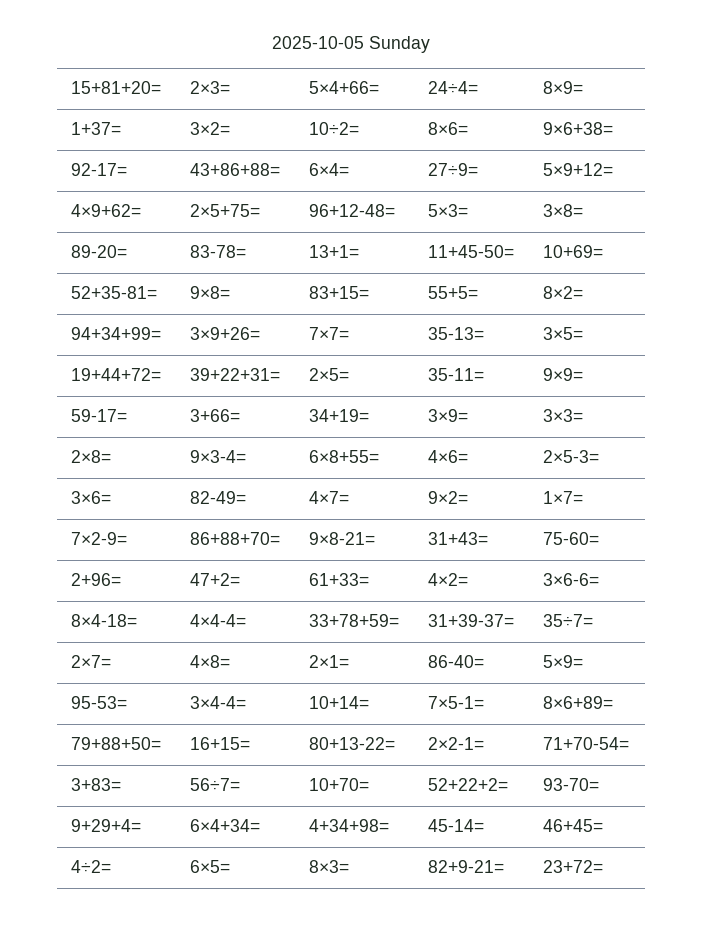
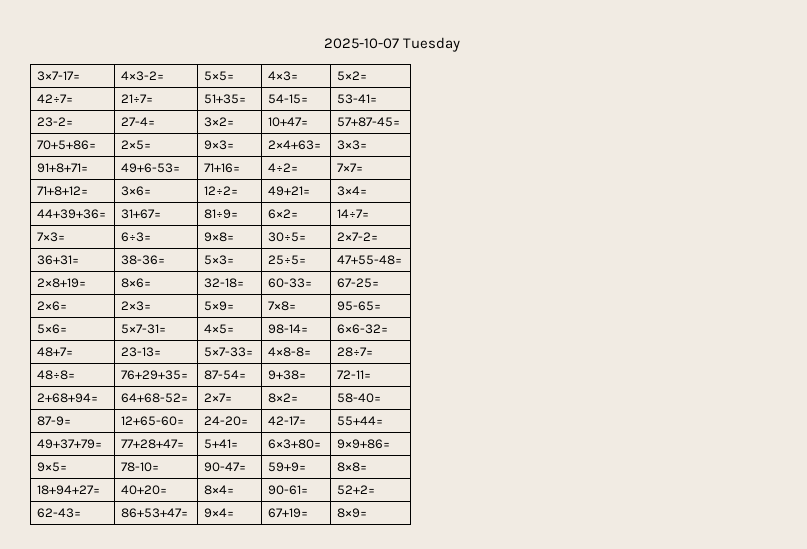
- 2025-10-05 Sunday
- 15+81+20= | 2×3= | 5×4+66= | 24÷4= | 8×9=
- 1+37= | 3×2= | 10÷2= | 8×6= | 9×6+38=
- 92-17= | 43+86+88= | 6×4= | 27÷9= | 5×9+12=
- 4×9+62= | 2×5+75= | 96+12-48= | 5×3= | 3×8=
- 89-20= | 83-78= | 13+1= | 11+45-50= | 10+69=
- 52+35-81= | 9×8= | 83+15= | 55+5= | 8×2=
- 94+34+99= | 3×9+26= | 7×7= | 35-13= | 3×5=
- 19+44+72= | 39+22+31= | 2×5= | 35-11= | 9×9=
- 59-17= | 3+66= | 34+19= | 3×9= | 3×3=
- 2×8= | 9×3-4= | 6×8+55= | 4×6= | 2×5-3=
- 3×6= | 82-49= | 4×7= | 9×2= | 1×7=
- 7×2-9= | 86+88+70= | 9×8-21= | 31+43= | 75-60=
- 2+96= | 47+2= | 61+33= | 4×2= | 3×6-6=
- 8×4-18= | 4×4-4= | 33+78+59= | 31+39-37= | 35÷7=
- 2×7= | 4×8= | 2×1= | 86-40= | 5×9=
- 95-53= | 3×4-4= | 10+14= | 7×5-1= | 8×6+89=
- 79+88+50= | 16+15= | 80+13-22= | 2×2-1= | 71+70-54=
- 3+83= | 56÷7= | 10+70= | 52+22+2= | 93-70=
- 9+29+4= | 6×4+34= | 4+34+98= | 45-14= | 46+45=
- 4÷2= | 6×5= | 8×3= | 82+9-21= | 23+72=
+ 2025-10-07 Tuesday
+ 3×7-17= | 4×3-2= | 5×5= | 4×3= | 5×2=
+ 42÷7= | 21÷7= | 51+35= | 54-15= | 53-41=
+ 23-2= | 27-4= | 3×2= | 10+47= | 57+87-45=
+ 70+5+86= | 2×5= | 9×3= | 2×4+63= | 3×3=
+ 91+8+71= | 49+6-53= | 71+16= | 4÷2= | 7×7=
+ 71+8+12= | 3×6= | 12÷2= | 49+21= | 3×4=
+ 44+39+36= | 31+67= | 81÷9= | 6×2= | 14÷7=
+ 7×3= | 6÷3= | 9×8= | 30÷5= | 2×7-2=
+ 36+31= | 38-36= | 5×3= | 25÷5= | 47+55-48=
+ 2×8+19= | 8×6= | 32-18= | 60-33= | 67-25=
+ 2×6= | 2×3= | 5×9= | 7×8= | 95-65=
+ 5×6= | 5×7-31= | 4×5= | 98-14= | 6×6-32=
+ 48+7= | 23-13= | 5×7-33= | 4×8-8= | 28÷7=
+ 48÷8= | 76+29+35= | 87-54= | 9+38= | 72-11=
+ 2+68+94= | 64+68-52= | 2×7= | 8×2= | 58-40=
+ 87-9= | 12+65-60= | 24-20= | 42-17= | 55+44=
+ 49+37+79= | 77+28+47= | 5+41= | 6×3+80= | 9×9+86=
+ 9×5= | 78-10= | 90-47= | 59+9= | 8×8=
+ 18+94+27= | 40+20= | 8×4= | 90-61= | 52+2=
+ 62-43= | 86+53+47= | 9×4= | 67+19= | 8×9=

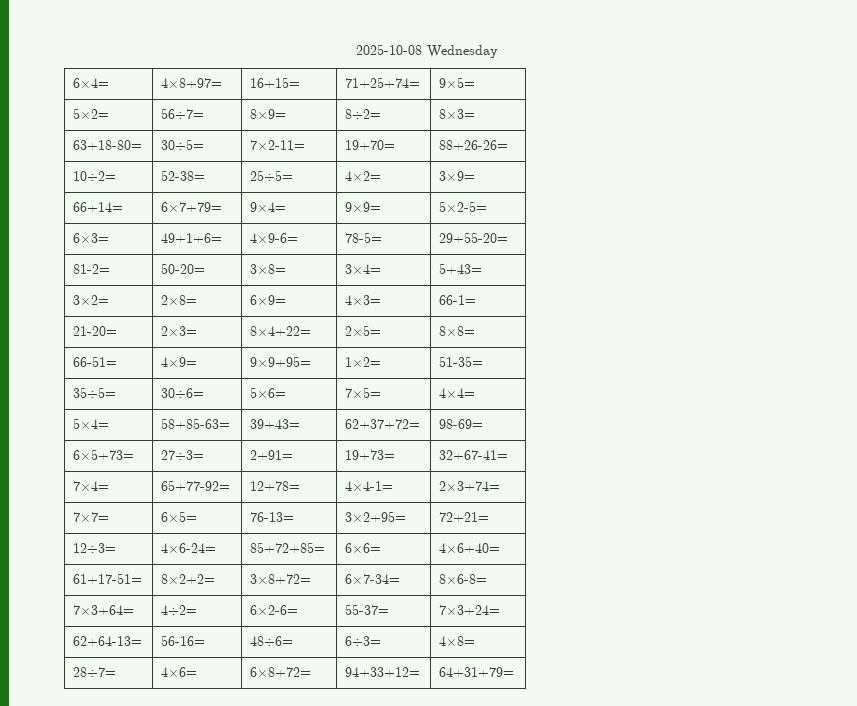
- 2025-10-07 Tuesday
- 3×7-17= | 4×3-2= | 5×5= | 4×3= | 5×2=
- 42÷7= | 21÷7= | 51+35= | 54-15= | 53-41=
- 23-2= | 27-4= | 3×2= | 10+47= | 57+87-45=
- 70+5+86= | 2×5= | 9×3= | 2×4+63= | 3×3=
- 91+8+71= | 49+6-53= | 71+16= | 4÷2= | 7×7=
- 71+8+12= | 3×6= | 12÷2= | 49+21= | 3×4=
- 44+39+36= | 31+67= | 81÷9= | 6×2= | 14÷7=
- 7×3= | 6÷3= | 9×8= | 30÷5= | 2×7-2=
- 36+31= | 38-36= | 5×3= | 25÷5= | 47+55-48=
- 2×8+19= | 8×6= | 32-18= | 60-33= | 67-25=
- 2×6= | 2×3= | 5×9= | 7×8= | 95-65=
- 5×6= | 5×7-31= | 4×5= | 98-14= | 6×6-32=
- 48+7= | 23-13= | 5×7-33= | 4×8-8= | 28÷7=
- 48÷8= | 76+29+35= | 87-54= | 9+38= | 72-11=
- 2+68+94= | 64+68-52= | 2×7= | 8×2= | 58-40=
- 87-9= | 12+65-60= | 24-20= | 42-17= | 55+44=
- 49+37+79= | 77+28+47= | 5+41= | 6×3+80= | 9×9+86=
- 9×5= | 78-10= | 90-47= | 59+9= | 8×8=
- 18+94+27= | 40+20= | 8×4= | 90-61= | 52+2=
- 62-43= | 86+53+47= | 9×4= | 67+19= | 8×9=
+ 2025-10-08 Wednesday
+ 6×4= | 4×8+97= | 16+15= | 71+25+74= | 9×5=
+ 5×2= | 56÷7= | 8×9= | 8÷2= | 8×3=
+ 63+18-80= | 30÷5= | 7×2-11= | 19+70= | 88+26-26=
+ 10÷2= | 52-38= | 25÷5= | 4×2= | 3×9=
+ 66+14= | 6×7+79= | 9×4= | 9×9= | 5×2-5=
+ 6×3= | 49+1+6= | 4×9-6= | 78-5= | 29+55-20=
+ 81-2= | 50-20= | 3×8= | 3×4= | 5+43=
+ 3×2= | 2×8= | 6×9= | 4×3= | 66-1=
+ 21-20= | 2×3= | 8×4+22= | 2×5= | 8×8=
+ 66-51= | 4×9= | 9×9+95= | 1×2= | 51-35=
+ 35÷5= | 30÷6= | 5×6= | 7×5= | 4×4=
+ 5×4= | 58+85-63= | 39+43= | 62+37+72= | 98-69=
+ 6×5+73= | 27÷3= | 2+91= | 19+73= | 32+67-41=
+ 7×4= | 65+77-92= | 12+78= | 4×4-1= | 2×3+74=
+ 7×7= | 6×5= | 76-13= | 3×2+95= | 72+21=
+ 12÷3= | 4×6-24= | 85+72+85= | 6×6= | 4×6+40=
+ 61+17-51= | 8×2+2= | 3×8+72= | 6×7-34= | 8×6-8=
+ 7×3+64= | 4÷2= | 6×2-6= | 55-37= | 7×3+24=
+ 62+64-13= | 56-16= | 48÷6= | 6÷3= | 4×8=
+ 28÷7= | 4×6= | 6×8+72= | 94+33+12= | 64+31+79=

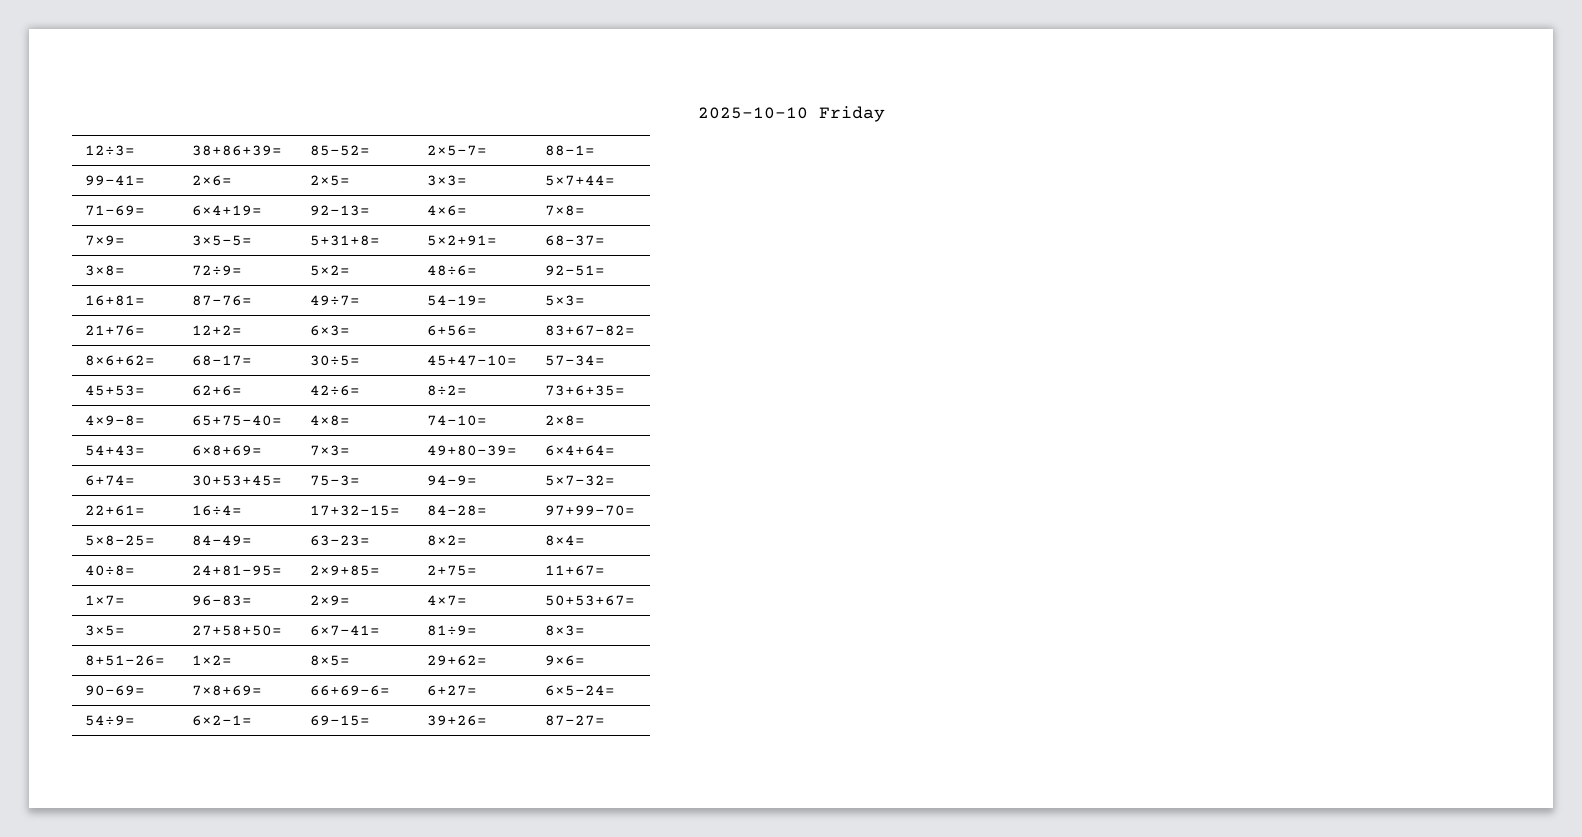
- 2025-10-08 Wednesday
- 6×4= | 4×8+97= | 16+15= | 71+25+74= | 9×5=
- 5×2= | 56÷7= | 8×9= | 8÷2= | 8×3=
- 63+18-80= | 30÷5= | 7×2-11= | 19+70= | 88+26-26=
- 10÷2= | 52-38= | 25÷5= | 4×2= | 3×9=
- 66+14= | 6×7+79= | 9×4= | 9×9= | 5×2-5=
- 6×3= | 49+1+6= | 4×9-6= | 78-5= | 29+55-20=
- 81-2= | 50-20= | 3×8= | 3×4= | 5+43=
- 3×2= | 2×8= | 6×9= | 4×3= | 66-1=
- 21-20= | 2×3= | 8×4+22= | 2×5= | 8×8=
- 66-51= | 4×9= | 9×9+95= | 1×2= | 51-35=
- 35÷5= | 30÷6= | 5×6= | 7×5= | 4×4=
- 5×4= | 58+85-63= | 39+43= | 62+37+72= | 98-69=
- 6×5+73= | 27÷3= | 2+91= | 19+73= | 32+67-41=
- 7×4= | 65+77-92= | 12+78= | 4×4-1= | 2×3+74=
- 7×7= | 6×5= | 76-13= | 3×2+95= | 72+21=
- 12÷3= | 4×6-24= | 85+72+85= | 6×6= | 4×6+40=
- 61+17-51= | 8×2+2= | 3×8+72= | 6×7-34= | 8×6-8=
- 7×3+64= | 4÷2= | 6×2-6= | 55-37= | 7×3+24=
- 62+64-13= | 56-16= | 48÷6= | 6÷3= | 4×8=
- 28÷7= | 4×6= | 6×8+72= | 94+33+12= | 64+31+79=
+ 2025-10-10 Friday
+ 12÷3= | 38+86+39= | 85-52= | 2×5-7= | 88-1=
+ 99-41= | 2×6= | 2×5= | 3×3= | 5×7+44=
+ 71-69= | 6×4+19= | 92-13= | 4×6= | 7×8=
+ 7×9= | 3×5-5= | 5+31+8= | 5×2+91= | 68-37=
+ 3×8= | 72÷9= | 5×2= | 48÷6= | 92-51=
+ 16+81= | 87-76= | 49÷7= | 54-19= | 5×3=
+ 21+76= | 12+2= | 6×3= | 6+56= | 83+67-82=
+ 8×6+62= | 68-17= | 30÷5= | 45+47-10= | 57-34=
+ 45+53= | 62+6= | 42÷6= | 8÷2= | 73+6+35=
+ 4×9-8= | 65+75-40= | 4×8= | 74-10= | 2×8=
+ 54+43= | 6×8+69= | 7×3= | 49+80-39= | 6×4+64=
+ 6+74= | 30+53+45= | 75-3= | 94-9= | 5×7-32=
+ 22+61= | 16÷4= | 17+32-15= | 84-28= | 97+99-70=
+ 5×8-25= | 84-49= | 63-23= | 8×2= | 8×4=
+ 40÷8= | 24+81-95= | 2×9+85= | 2+75= | 11+67=
+ 1×7= | 96-83= | 2×9= | 4×7= | 50+53+67=
+ 3×5= | 27+58+50= | 6×7-41= | 81÷9= | 8×3=
+ 8+51-26= | 1×2= | 8×5= | 29+62= | 9×6=
+ 90-69= | 7×8+69= | 66+69-6= | 6+27= | 6×5-24=
+ 54÷9= | 6×2-1= | 69-15= | 39+26= | 87-27=

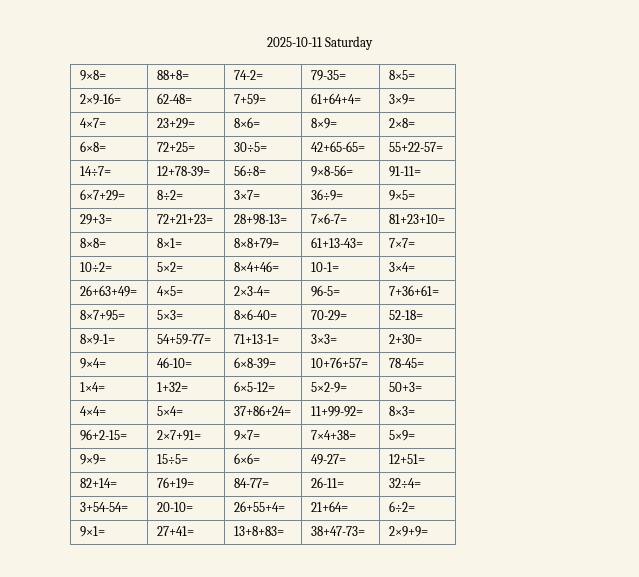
- 2025-10-10 Friday
- 12÷3= | 38+86+39= | 85-52= | 2×5-7= | 88-1=
- 99-41= | 2×6= | 2×5= | 3×3= | 5×7+44=
- 71-69= | 6×4+19= | 92-13= | 4×6= | 7×8=
- 7×9= | 3×5-5= | 5+31+8= | 5×2+91= | 68-37=
- 3×8= | 72÷9= | 5×2= | 48÷6= | 92-51=
- 16+81= | 87-76= | 49÷7= | 54-19= | 5×3=
- 21+76= | 12+2= | 6×3= | 6+56= | 83+67-82=
- 8×6+62= | 68-17= | 30÷5= | 45+47-10= | 57-34=
- 45+53= | 62+6= | 42÷6= | 8÷2= | 73+6+35=
- 4×9-8= | 65+75-40= | 4×8= | 74-10= | 2×8=
- 54+43= | 6×8+69= | 7×3= | 49+80-39= | 6×4+64=
- 6+74= | 30+53+45= | 75-3= | 94-9= | 5×7-32=
- 22+61= | 16÷4= | 17+32-15= | 84-28= | 97+99-70=
- 5×8-25= | 84-49= | 63-23= | 8×2= | 8×4=
- 40÷8= | 24+81-95= | 2×9+85= | 2+75= | 11+67=
- 1×7= | 96-83= | 2×9= | 4×7= | 50+53+67=
- 3×5= | 27+58+50= | 6×7-41= | 81÷9= | 8×3=
- 8+51-26= | 1×2= | 8×5= | 29+62= | 9×6=
- 90-69= | 7×8+69= | 66+69-6= | 6+27= | 6×5-24=
- 54÷9= | 6×2-1= | 69-15= | 39+26= | 87-27=
+ 2025-10-11 Saturday
+ 9×8= | 88+8= | 74-2= | 79-35= | 8×5=
+ 2×9-16= | 62-48= | 7+59= | 61+64+4= | 3×9=
+ 4×7= | 23+29= | 8×6= | 8×9= | 2×8=
+ 6×8= | 72+25= | 30÷5= | 42+65-65= | 55+22-57=
+ 14÷7= | 12+78-39= | 56÷8= | 9×8-56= | 91-11=
+ 6×7+29= | 8÷2= | 3×7= | 36÷9= | 9×5=
+ 29+3= | 72+21+23= | 28+98-13= | 7×6-7= | 81+23+10=
+ 8×8= | 8×1= | 8×8+79= | 61+13-43= | 7×7=
+ 10÷2= | 5×2= | 8×4+46= | 10-1= | 3×4=
+ 26+63+49= | 4×5= | 2×3-4= | 96-5= | 7+36+61=
+ 8×7+95= | 5×3= | 8×6-40= | 70-29= | 52-18=
+ 8×9-1= | 54+59-77= | 71+13-1= | 3×3= | 2+30=
+ 9×4= | 46-10= | 6×8-39= | 10+76+57= | 78-45=
+ 1×4= | 1+32= | 6×5-12= | 5×2-9= | 50+3=
+ 4×4= | 5×4= | 37+86+24= | 11+99-92= | 8×3=
+ 96+2-15= | 2×7+91= | 9×7= | 7×4+38= | 5×9=
+ 9×9= | 15÷5= | 6×6= | 49-27= | 12+51=
+ 82+14= | 76+19= | 84-77= | 26-11= | 32÷4=
+ 3+54-54= | 20-10= | 26+55+4= | 21+64= | 6÷2=
+ 9×1= | 27+41= | 13+8+83= | 38+47-73= | 2×9+9=

